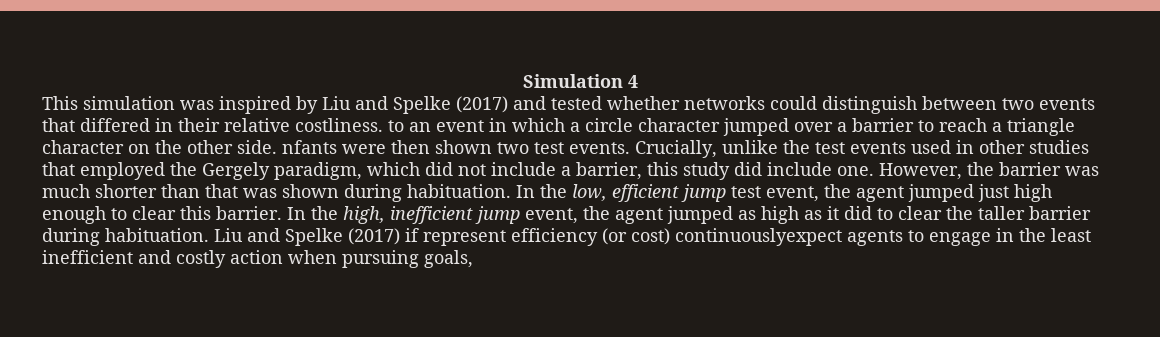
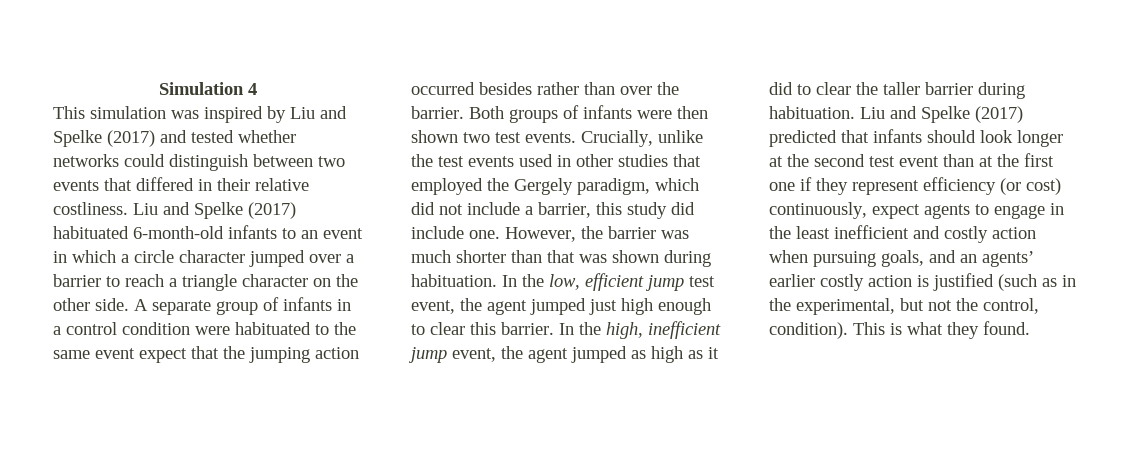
- This simulation was inspired by Liu and Spelke (2017) and tested whether networks could distinguish between two events that differed in their relative costliness. to an event in which a circle character jumped over a barrier to reach a triangle character on the other side. nfants were then shown two test events.
+ This simulation was inspired by Liu and Spelke (2017) and tested whether networks could distinguish between two events that differed in their relative costliness. Liu and Spelke (2017) habituated 6-month-old infants to an event in which a circle character jumped over a barrier to reach a triangle character on the other side. A separate group of infants in a control condition were habituated to the same event expect that the jumping action occurred besides rather than over the barrier. Both groups of infants were then shown two test events.
- Liu and Spelke (2017) if represent efficiency (or cost) continuouslyexpect agents to engage in the least inefficient and costly action when pursuing goals,
+ Liu and Spelke (2017) predicted that infants should look longer at the second test event than at the first one if they represent efficiency (or cost) continuously, expect agents to engage in the least inefficient and costly action when pursuing goals, and an agents’ earlier costly action is justified (such as in the experimental, but not the control, condition). This is what they found.

